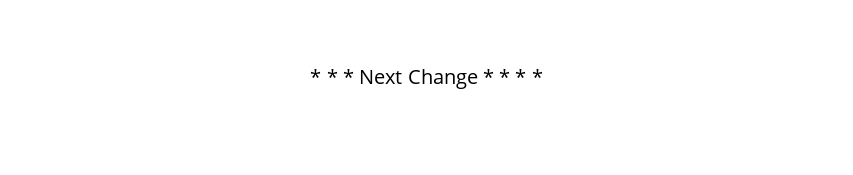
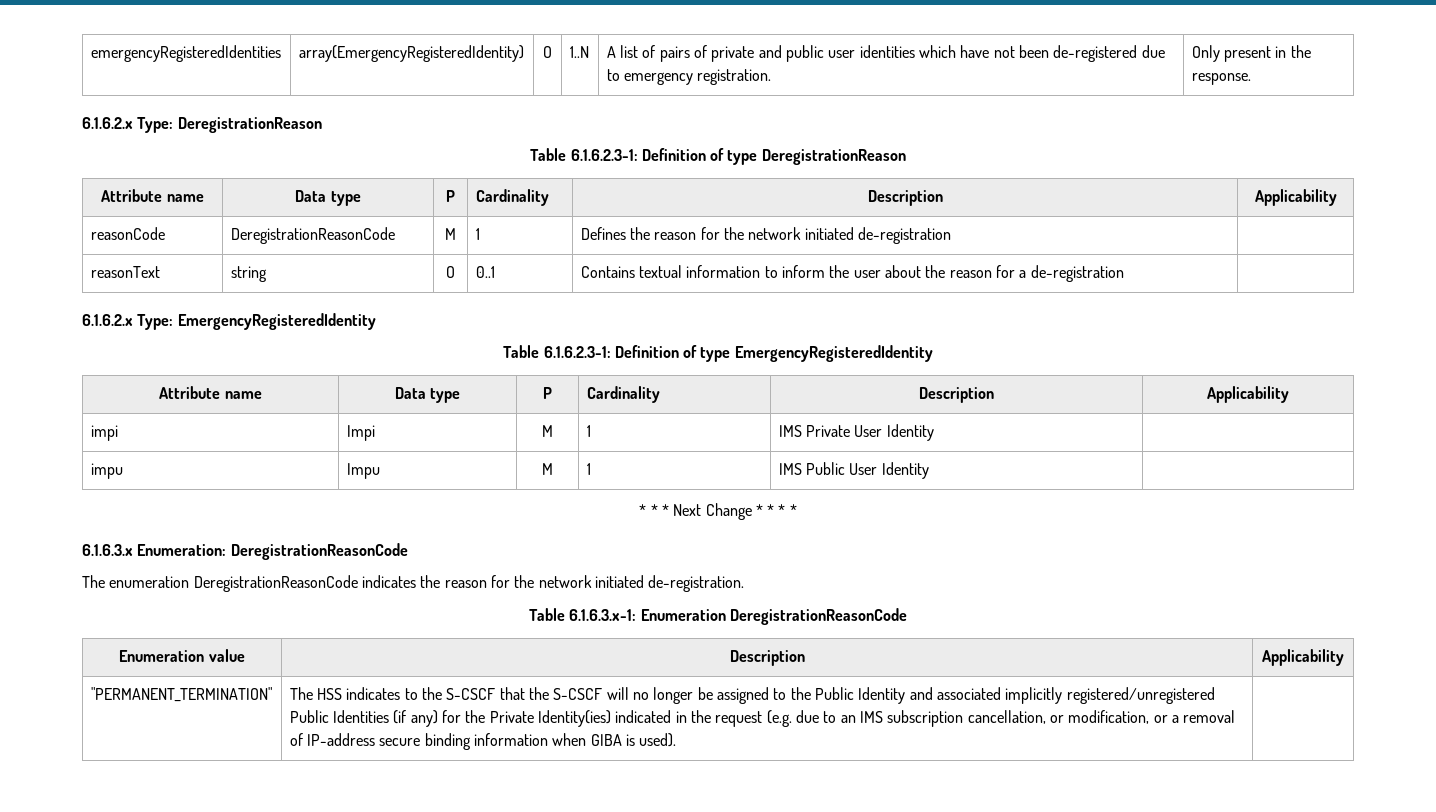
+ emergencyRegisteredIdentities | array(EmergencyRegisteredIdentity) | O | 1..N | A list of pairs of private and public user identities which have not been de-registered due to emergency registration. | Only present in the response.
+ 6.1.6.2.x Type: DeregistrationReason
+ Table 6.1.6.2.3-1: Definition of type DeregistrationReason
+ Attribute name | Data type | P | Cardinality | Description | Applicability
+ reasonCode | DeregistrationReasonCode | M | 1 | Defines the reason for the network initiated de-registration |
+ reasonText | string | O | 0..1 | Contains textual information to inform the user about the reason for a de-registration |
+ 6.1.6.2.x Type: EmergencyRegisteredIdentity
+ Table 6.1.6.2.3-1: Definition of type EmergencyRegisteredIdentity
+ Attribute name | Data type | P | Cardinality | Description | Applicability
+ impi | Impi | M | 1 | IMS Private User Identity |
+ impu | Impu | M | 1 | IMS Public User Identity |
+ 6.1.6.3.x Enumeration: DeregistrationReasonCode
+ The enumeration DeregistrationReasonCode indicates the reason for the network initiated de-registration.
+ Table 6.1.6.3.x-1: Enumeration DeregistrationReasonCode
+ Enumeration value | Description | Applicability
+ "PERMANENT_TERMINATION" | The HSS indicates to the S-CSCF that the S-CSCF will no longer be assigned to the Public Identity and associated implicitly registered/unregistered Public Identities (if any) for the Private Identity(ies) indicated in the request (e.g. due to an IMS subscription cancellation, or modification, or a removal of IP-address secure binding information when GIBA is used).

